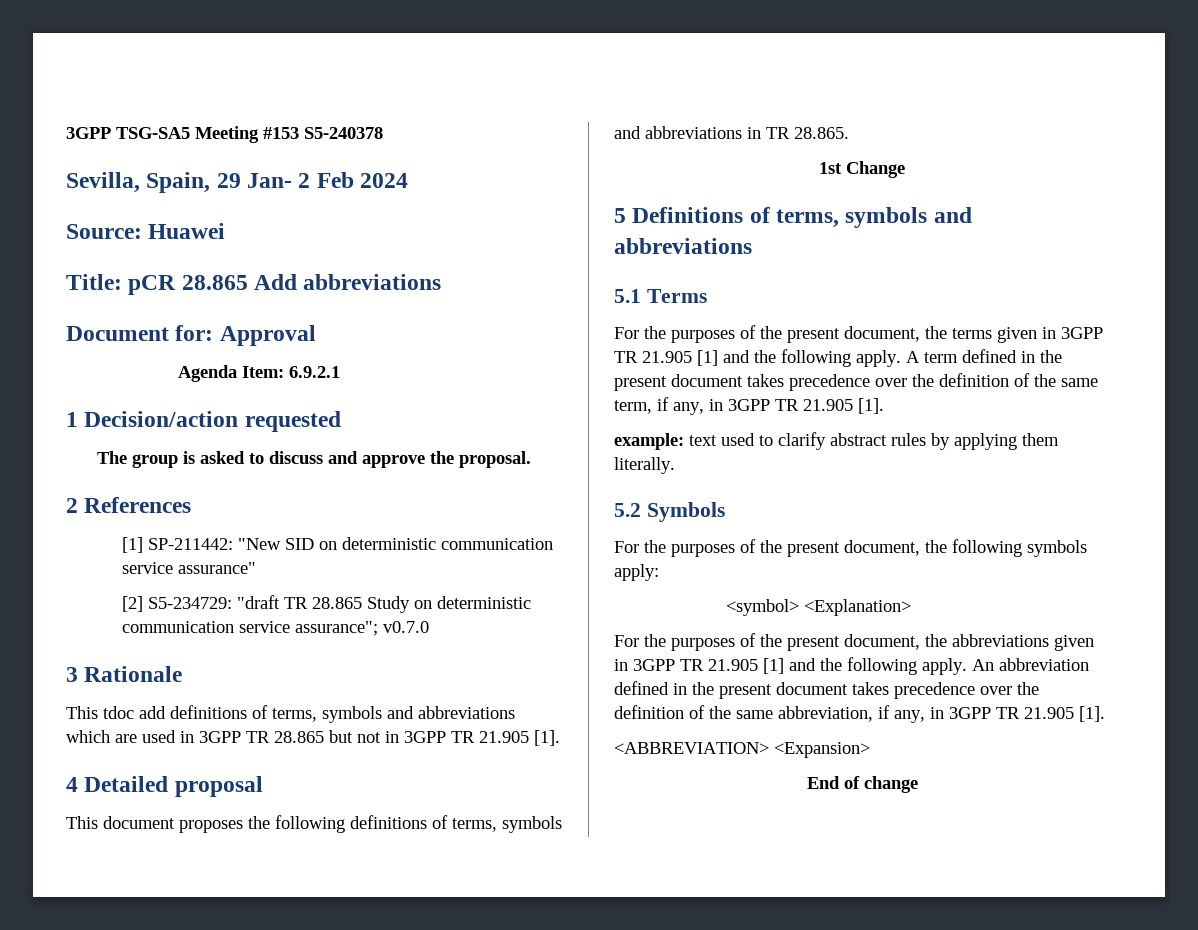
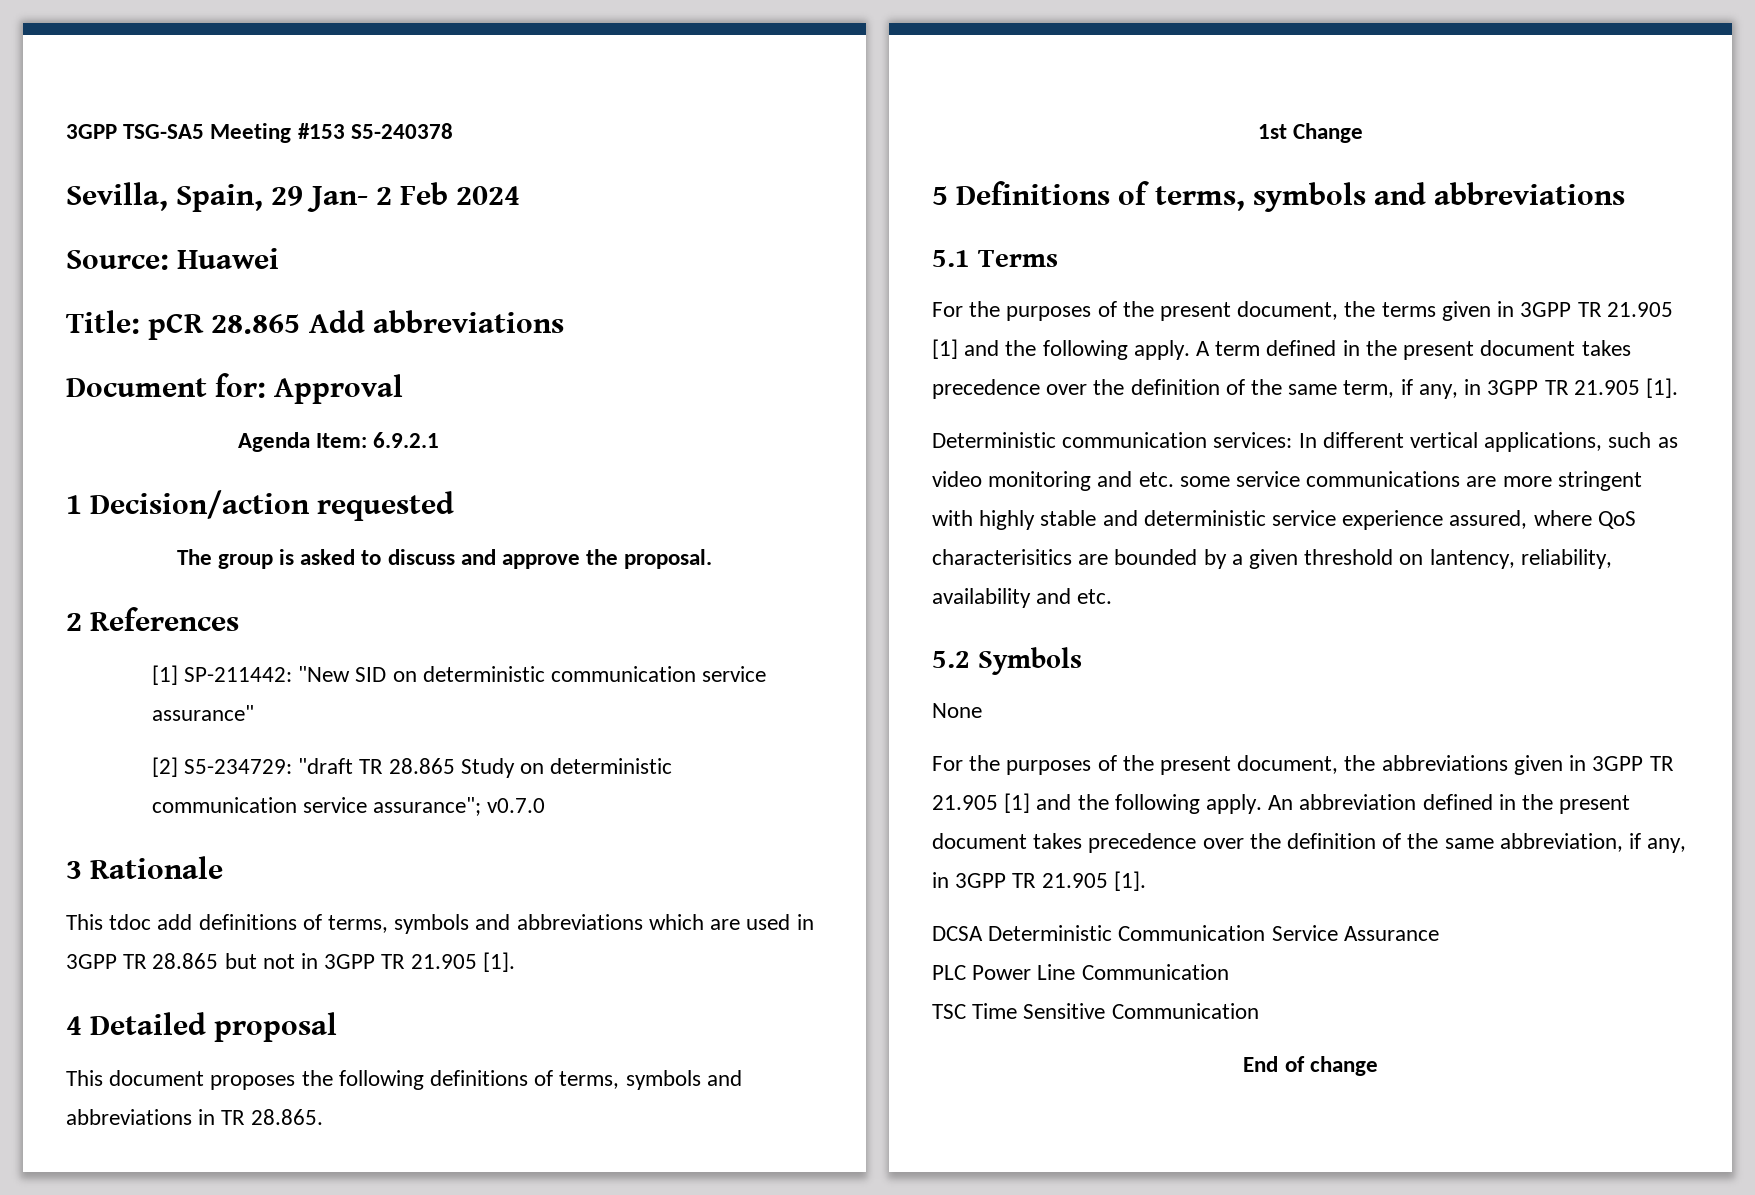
- example: text used to clarify abstract rules by applying them literally.
+ Deterministic communication services: In different vertical applications, such as video monitoring and etc. some service communications are more stringent with highly stable and deterministic service experience assured, where QoS characterisitics are bounded by a given threshold on lantency, reliability, availability and etc.
  5.2 Symbols
- For the purposes of the present document, the following symbols apply:
- <symbol> <Explanation>
+ None
- <ABBREVIATION> <Expansion>
+ DCSA Deterministic Communication Service Assurance
+ PLC Power Line Communication
+ TSC Time Sensitive Communication

